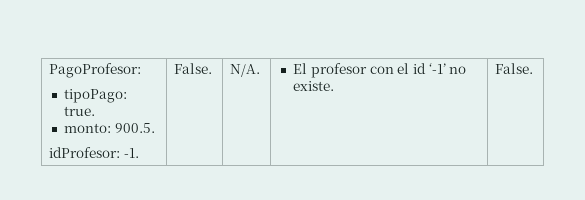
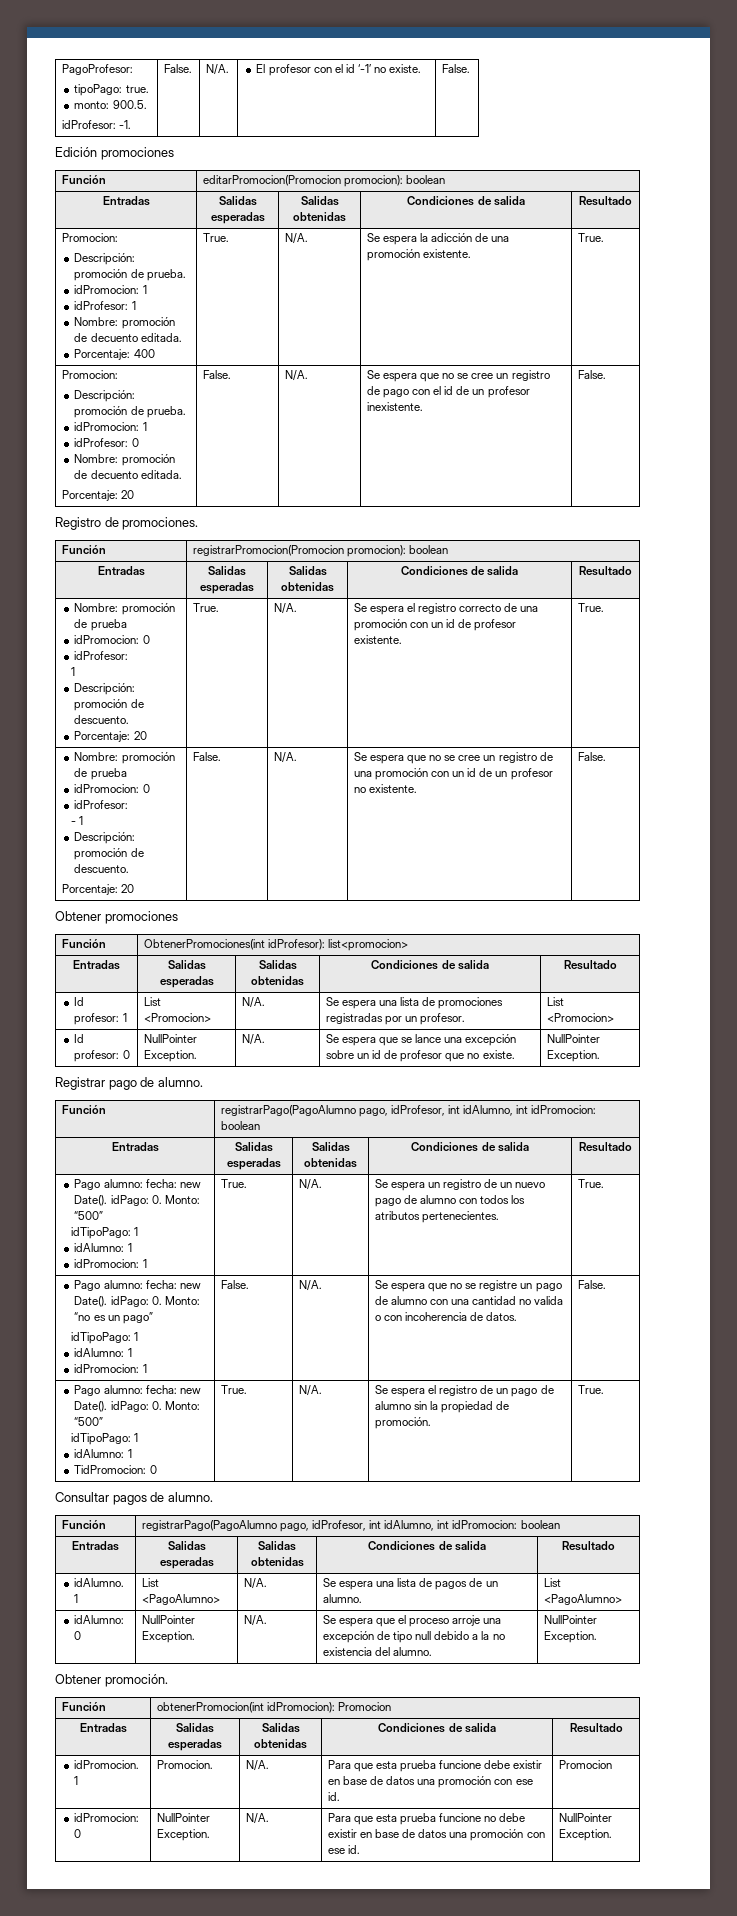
+ Edición promociones
+ Función | editarPromocion(Promocion promocion): boolean
+ Entradas | Salidas esperadas | Salidas obtenidas | Condiciones de salida | Resultado
+ Promocion:
+ Descripción: promoción de prueba.
+ idPromocion: 1
+ idProfesor: 1
+ Nombre: promoción de decuento editada.
+ Porcentaje: 400 | True. | N/A. | Se espera la adicción de una promoción existente. | True.
+ Promocion:
+ Descripción: promoción de prueba.
+ idPromocion: 1
+ idProfesor: 0
+ Nombre: promoción de decuento editada.
+ Porcentaje: 20 | False. | N/A. | Se espera que no se cree un registro de pago con el id de un profesor inexistente. | False.
+ Registro de promociones.
+ Función | registrarPromocion(Promocion promocion): boolean
+ Entradas | Salidas esperadas | Salidas obtenidas | Condiciones de salida | Resultado
+ Nombre: promoción de prueba
+ idPromocion: 0
+ idProfesor:
+ 1
+ Descripción: promoción de descuento.
+ Porcentaje: 20 | True. | N/A. | Se espera el registro correcto de una promoción con un id de profesor existente. | True.
+ Nombre: promoción de prueba
+ idPromocion: 0
+ idProfesor:
+ - 1
+ Descripción: promoción de descuento.
+ Porcentaje: 20 | False. | N/A. | Se espera que no se cree un registro de una promoción con un id de un profesor no existente. | False.
+ Obtener promociones
+ Función | ObtenerPromociones(int idProfesor): list<promocion>
+ Entradas | Salidas esperadas | Salidas obtenidas | Condiciones de salida | Resultado
+ Id profesor: 1 | List <Promocion> | N/A. | Se espera una lista de promociones registradas por un profesor. | List <Promocion>
+ Id profesor: 0 | NullPointer Exception. | N/A. | Se espera que se lance una excepción sobre un id de profesor que no existe. | NullPointer Exception.
+ Registrar pago de alumno.
+ Función | registrarPago(PagoAlumno pago, idProfesor, int idAlumno, int idPromocion: boolean
+ Entradas | Salidas esperadas | Salidas obtenidas | Condiciones de salida | Resultado
+ Pago alumno: fecha: new Date(). idPago: 0. Monto: “500”
+ idTipoPago: 1
+ idAlumno: 1
+ idPromocion: 1 | True. | N/A. | Se espera un registro de un nuevo pago de alumno con todos los atributos pertenecientes. | True.
+ Pago alumno: fecha: new Date(). idPago: 0. Monto: “no es un pago”
+ idTipoPago: 1
+ idAlumno: 1
+ idPromocion: 1 | False. | N/A. | Se espera que no se registre un pago de alumno con una cantidad no valida o con incoherencia de datos. | False.
+ Pago alumno: fecha: new Date(). idPago: 0. Monto: “500”
+ idTipoPago: 1
+ idAlumno: 1
+ TidPromocion: 0 | True. | N/A. | Se espera el registro de un pago de alumno sin la propiedad de promoción. | True.
+ Consultar pagos de alumno.
+ Función | registrarPago(PagoAlumno pago, idProfesor, int idAlumno, int idPromocion: boolean
+ Entradas | Salidas esperadas | Salidas obtenidas | Condiciones de salida | Resultado
+ idAlumno. 1 | List <PagoAlumno> | N/A. | Se espera una lista de pagos de un alumno. | List <PagoAlumno>
+ idAlumno: 0 | NullPointer Exception. | N/A. | Se espera que el proceso arroje una excepción de tipo null debido a la no existencia del alumno. | NullPointer Exception.
+ Obtener promoción.
+ Función | obtenerPromocion(int idPromocion): Promocion
+ Entradas | Salidas esperadas | Salidas obtenidas | Condiciones de salida | Resultado
+ idPromocion. 1 | Promocion. | N/A. | Para que esta prueba funcione debe existir en base de datos una promoción con ese id. | Promocion
+ idPromocion: 0 | NullPointer Exception. | N/A. | Para que esta prueba funcione no debe existir en base de datos una promoción con ese id. | NullPointer Exception.

